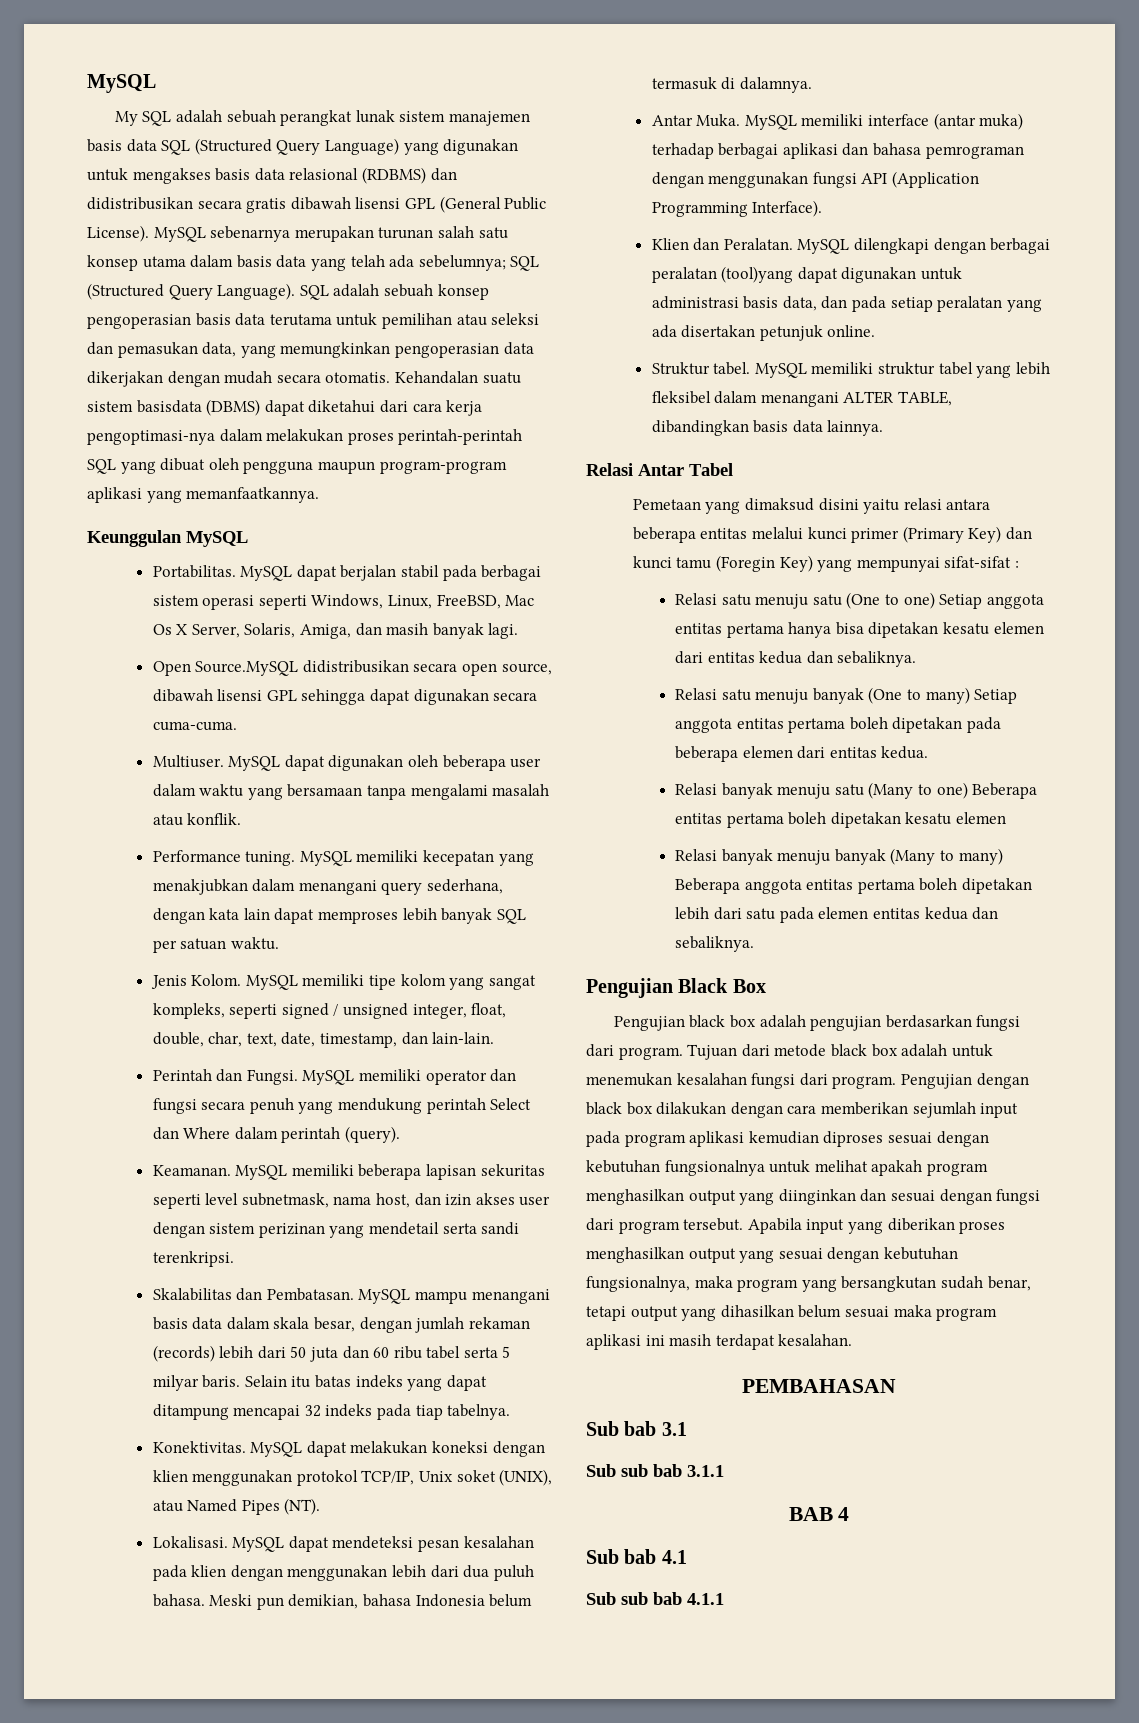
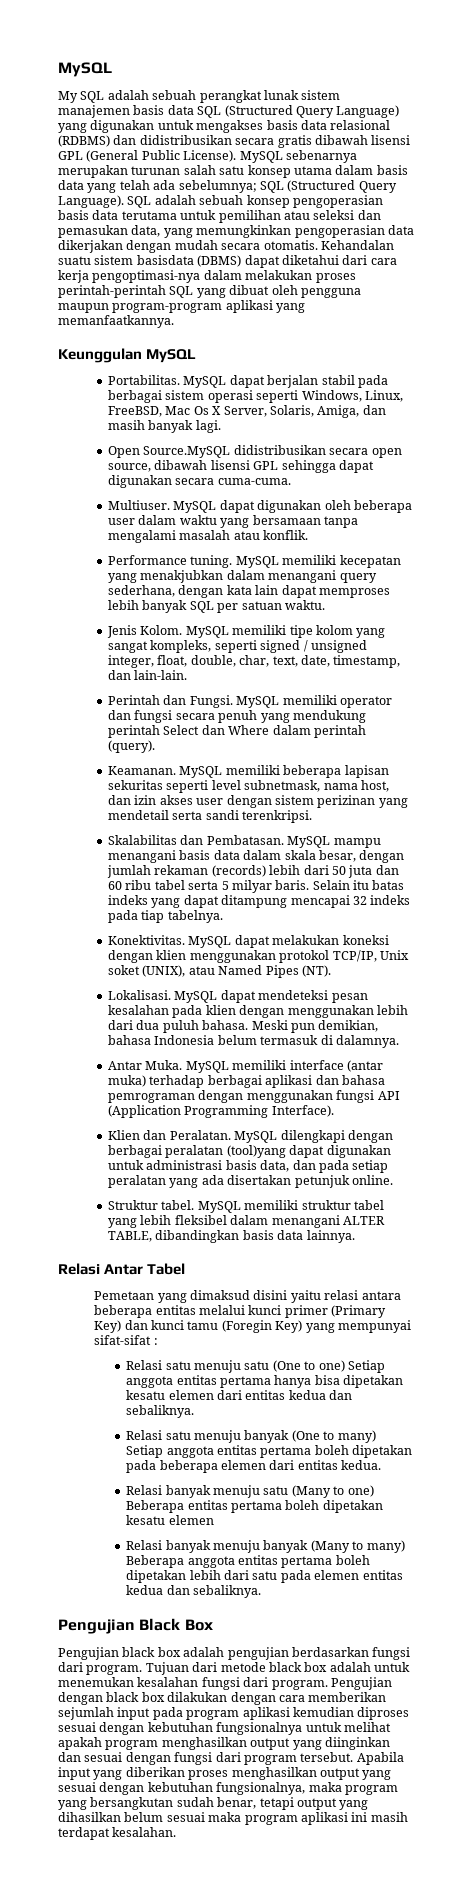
- PEMBAHASAN
- Sub bab 3.1
- Sub sub bab 3.1.1
- BAB 4
- Sub bab 4.1
- Sub sub bab 4.1.1

